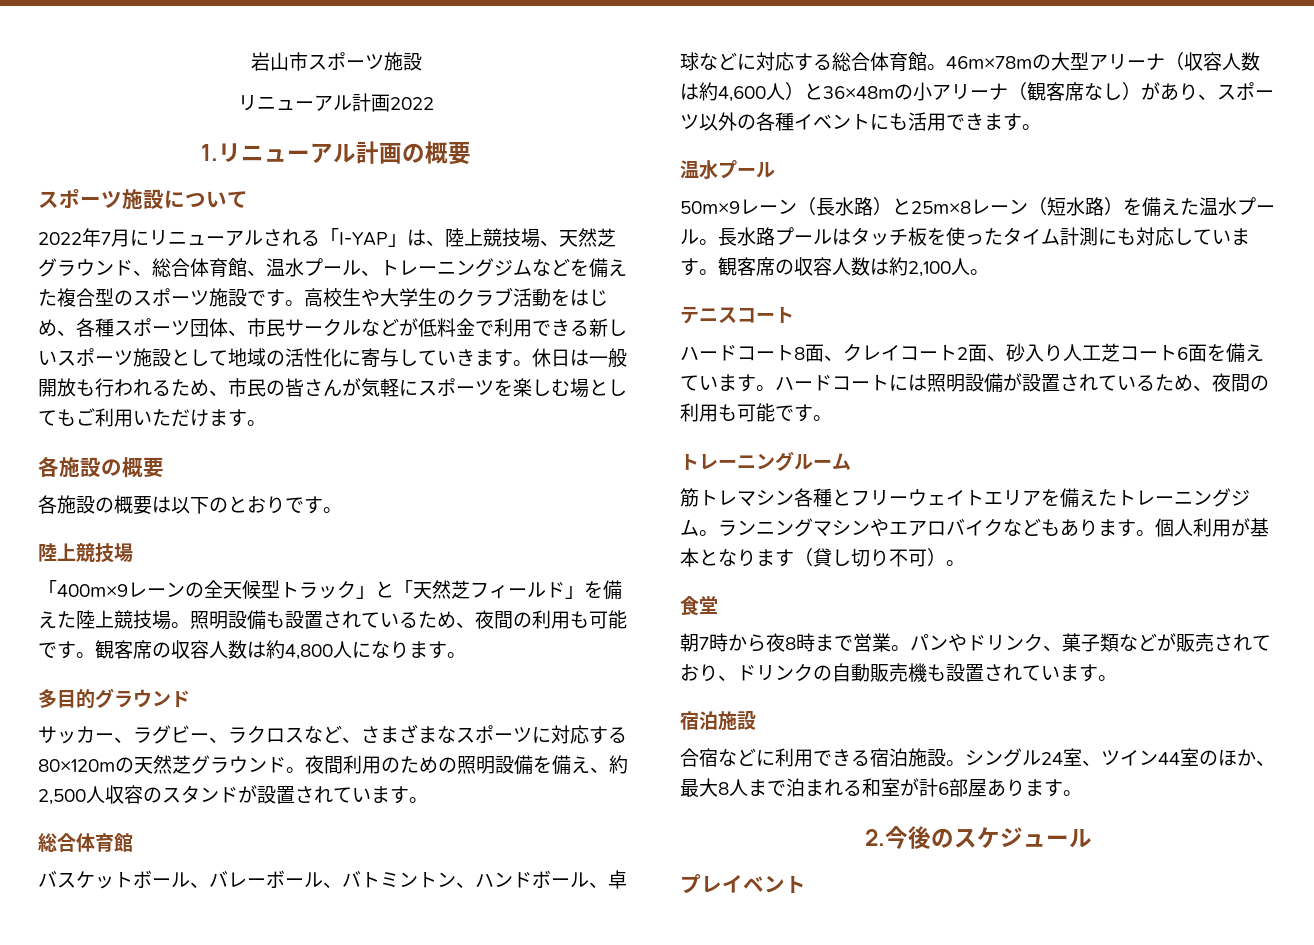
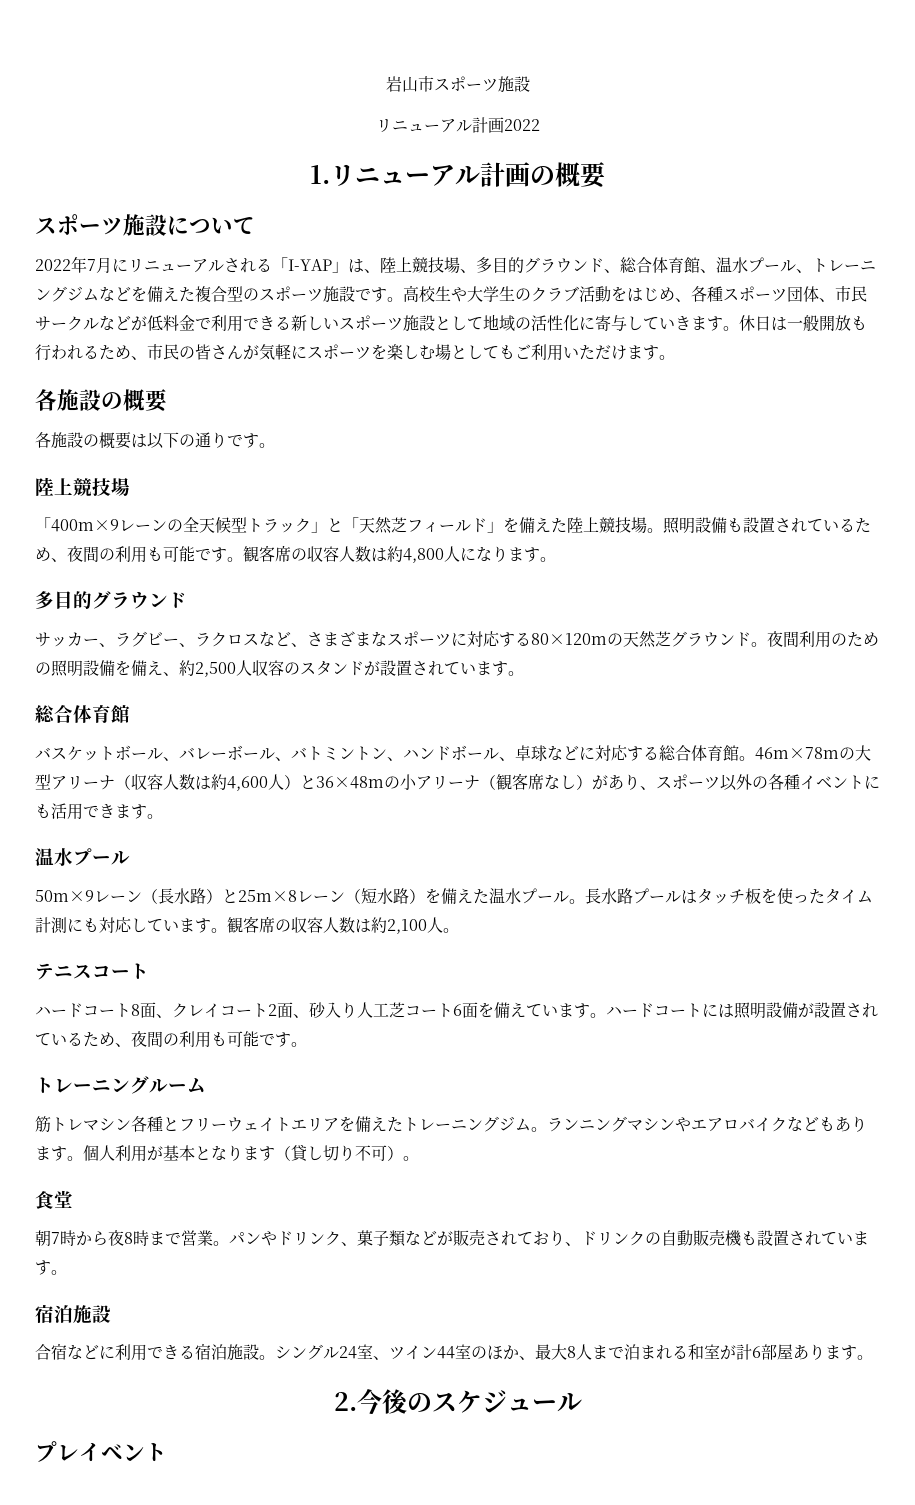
- 2022年7月にリニューアルされる「I-YAP」は、陸上競技場、天然芝グラウンド、総合体育館、温水プール、トレーニングジムなどを備えた複合型のスポーツ施設です。
+ 2022年7月にリニューアルされる「I-YAP」は、陸上競技場、多目的グラウンド、総合体育館、温水プール、トレーニングジムなどを備えた複合型のスポーツ施設です。
- 各施設の概要は以下のとおりです。
+ 各施設の概要は以下の通りです。

